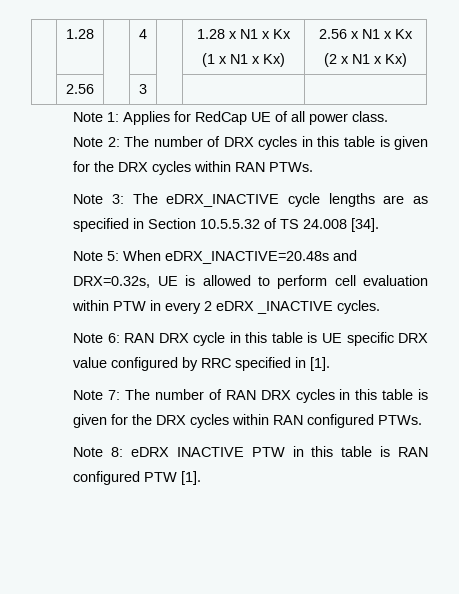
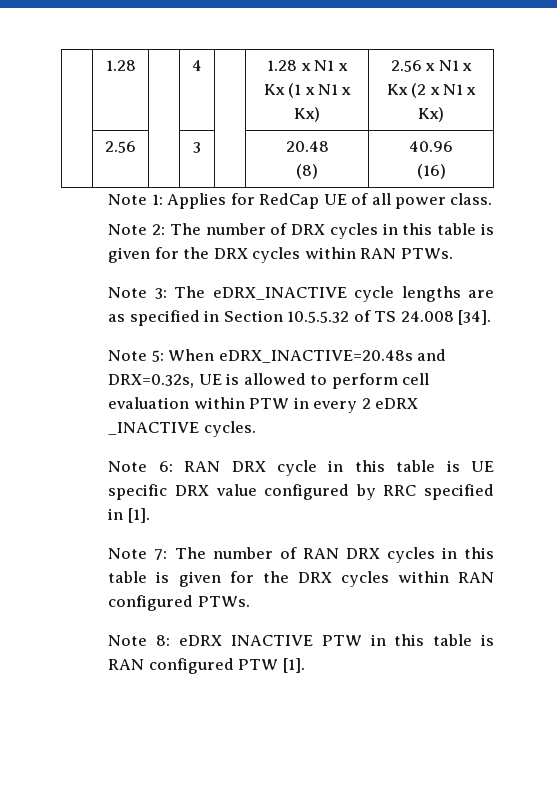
- | 2.56 | | 3 | | |
+ | 2.56 | | 3 | | 20.48
+ (8) | 40.96
+ (16)

